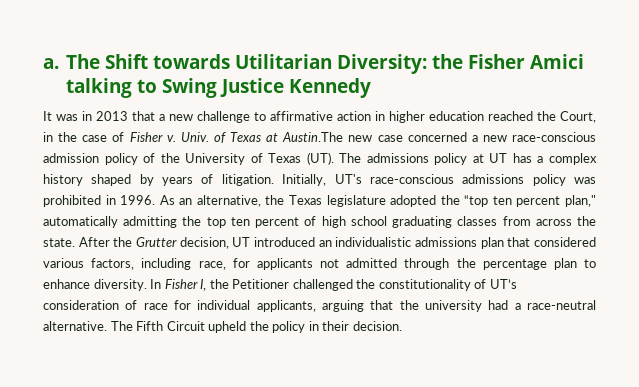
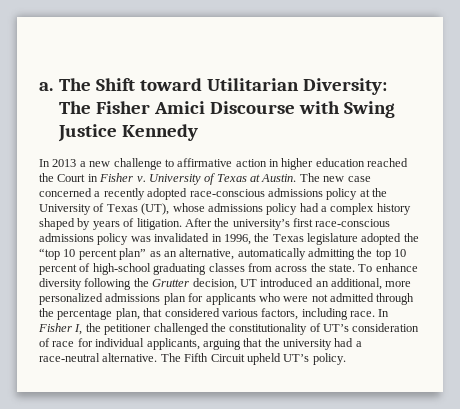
- The Shift towards Utilitarian Diversity: the Fisher Amici talking to Swing Justice Kennedy
+ The Shift toward Utilitarian Diversity: The Fisher Amici Discourse with Swing Justice Kennedy
- It was in 2013 that a new challenge to affirmative action in higher education reached the Court, in the case of Fisher v.
+ In 2013 a new challenge to affirmative action in higher education reached the Court in Fisher v.
- Univ. of Texas at Austin.The new case concerned a new race-conscious admission policy of the University of Texas (UT). The admissions policy at UT has a complex history shaped by years of litigation.
+ University of Texas at Austin. The new case concerned a recently adopted race-conscious admissions policy at the University of Texas (UT), whose admissions policy had a complex history shaped by years of litigation.
- Initially, UT's race-conscious admissions policy was prohibited in 1996. As an alternative, the Texas legislature adopted the “top ten percent plan," automatically admitting the top ten percent of high school graduating classes from across the state.
+ After the university’s first race-conscious admissions policy was invalidated in 1996, the Texas legislature adopted the “top 10 percent plan” as an alternative, automatically admitting the top 10 percent of high-school graduating classes from across the state.
- After the Grutter decision, UT introduced an individualistic admissions plan that considered various factors, including race, for applicants not admitted through the percentage plan to enhance diversity.
+ To enhance diversity following the Grutter decision, UT introduced an additional, more personalized admissions plan for applicants who were not admitted through the percentage plan, that considered various factors, including race.
- In Fisher I, the Petitioner challenged the constitutionality of UT’s consideration of race for individual applicants, arguing that the university had a race-neutral alternative.
+ In Fisher I, the petitioner challenged the constitutionality of UT’s consideration of race for individual applicants, arguing that the university had a race-neutral alternative.
- The Fifth Circuit upheld the policy in their decision.
+ The Fifth Circuit upheld UT’s policy.

